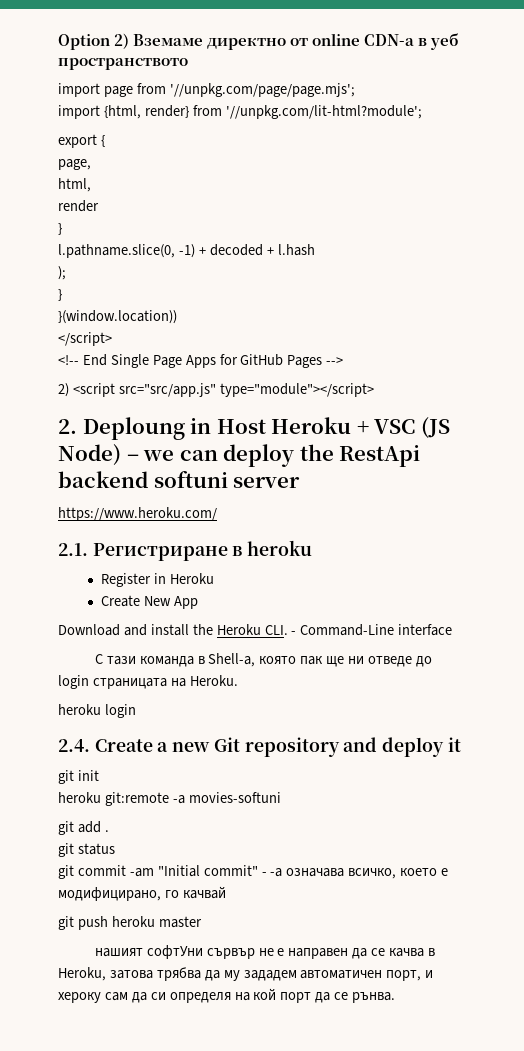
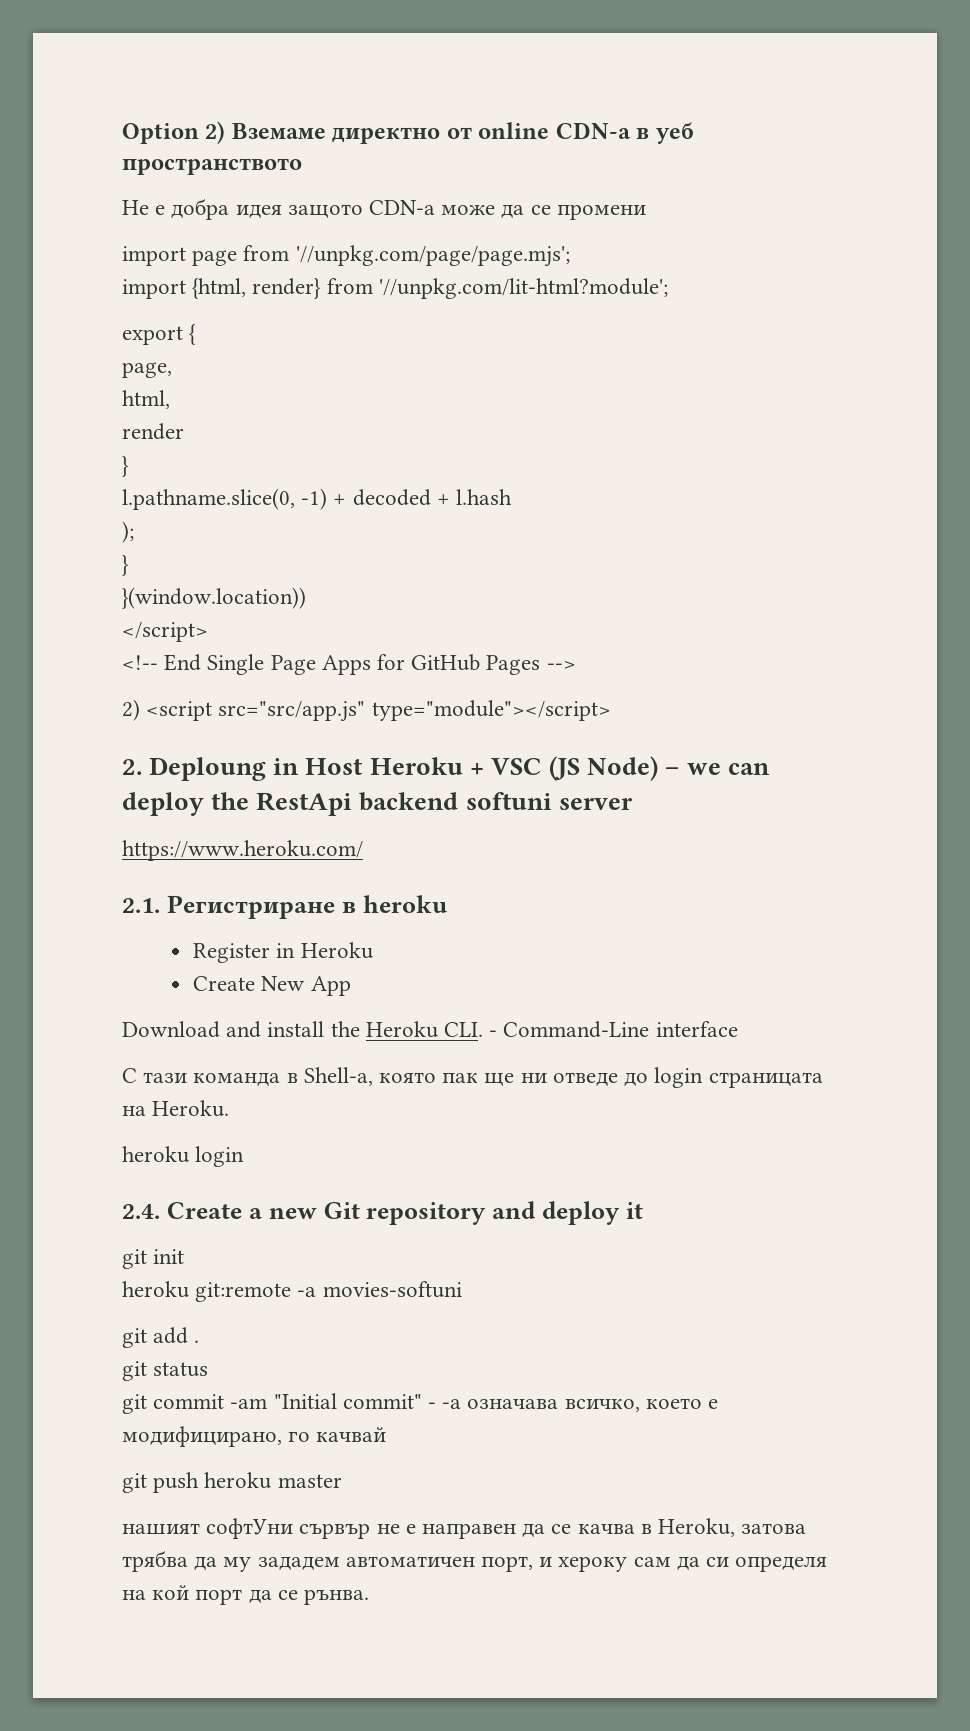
+ Не е добра идея защото CDN-а може да се промени

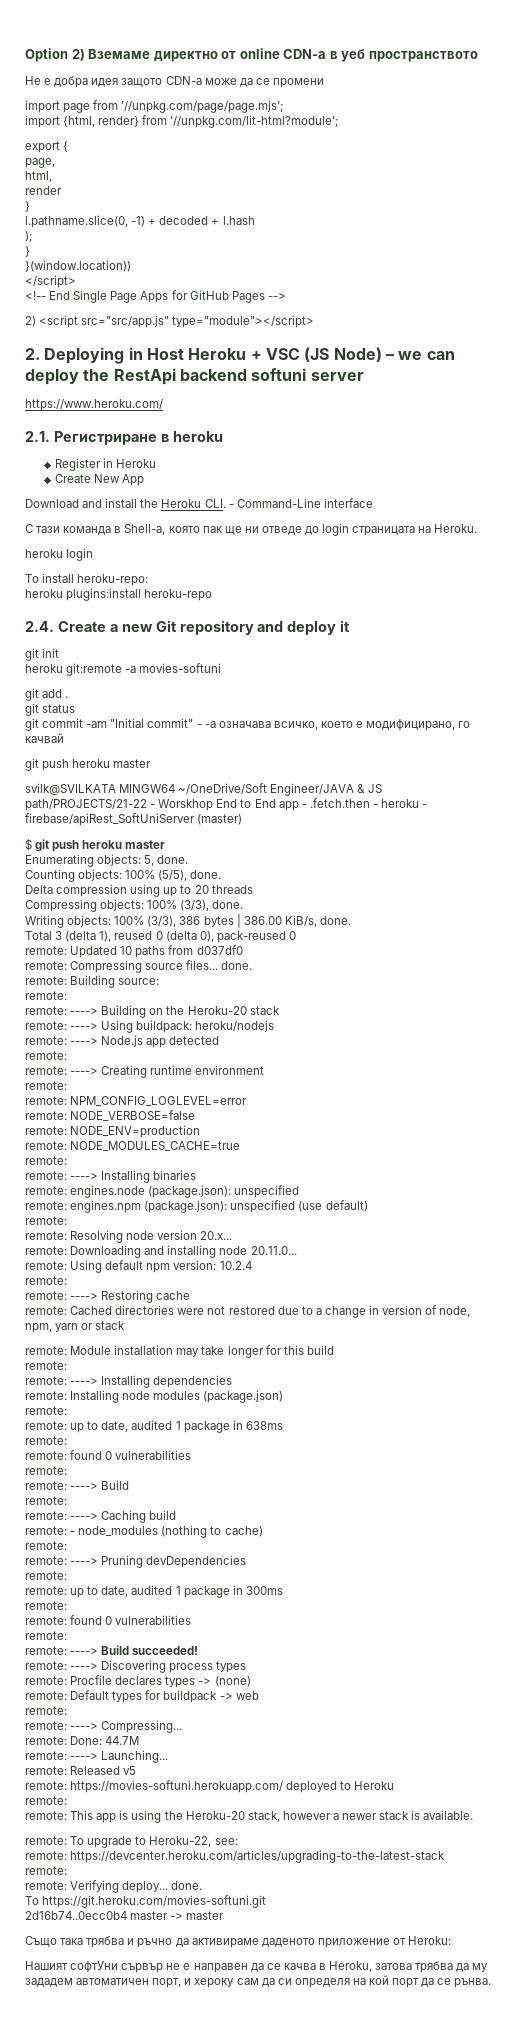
- 2. Deploung in Host Heroku + VSC (JS Node) – we can deploy the RestApi backend softuni server
+ 2. Deploying in Host Heroku + VSC (JS Node) – we can deploy the RestApi backend softuni server
+ To install heroku-repo:
+ heroku plugins:install heroku-repo
- нашият софтУни сървър не е направен да се качва в Heroku, затова трябва да му зададем автоматичен порт, и хероку сам да си определя на кой порт да се рънва.
+ svilk@SVILKATA MINGW64 ~/OneDrive/Soft Engineer/JAVA & JS path/PROJECTS/21-22 - Worskhop End to End app - .fetch.then - heroku - firebase/apiRest_SoftUniServer (master)
+ $ git push heroku master
+ Enumerating objects: 5, done.
+ Counting objects: 100% (5/5), done.
+ Delta compression using up to 20 threads
+ Compressing objects: 100% (3/3), done.
+ Writing objects: 100% (3/3), 386 bytes | 386.00 KiB/s, done.
+ Total 3 (delta 1), reused 0 (delta 0), pack-reused 0
+ remote: Updated 10 paths from d037df0
+ remote: Compressing source files... done.
+ remote: Building source:
+ remote:
+ remote: ----> Building on the Heroku-20 stack
+ remote: ----> Using buildpack: heroku/nodejs
+ remote: ----> Node.js app detected
+ remote:
+ remote: ----> Creating runtime environment
+ remote:
+ remote: NPM_CONFIG_LOGLEVEL=error
+ remote: NODE_VERBOSE=false
+ remote: NODE_ENV=production
+ remote: NODE_MODULES_CACHE=true
+ remote:
+ remote: ----> Installing binaries
+ remote: engines.node (package.json): unspecified
+ remote: engines.npm (package.json): unspecified (use default)
+ remote:
+ remote: Resolving node version 20.x...
+ remote: Downloading and installing node 20.11.0...
+ remote: Using default npm version: 10.2.4
+ remote:
+ remote: ----> Restoring cache
+ remote: Cached directories were not restored due to a change in version of node, npm, yarn or stack
+ remote: Module installation may take longer for this build
+ remote:
+ remote: ----> Installing dependencies
+ remote: Installing node modules (package.json)
+ remote:
+ remote: up to date, audited 1 package in 638ms
+ remote:
+ remote: found 0 vulnerabilities
+ remote:
+ remote: ----> Build
+ remote:
+ remote: ----> Caching build
+ remote: - node_modules (nothing to cache)
+ remote:
+ remote: ----> Pruning devDependencies
+ remote:
+ remote: up to date, audited 1 package in 300ms
+ remote:
+ remote: found 0 vulnerabilities
+ remote:
+ remote: ----> Build succeeded!
+ remote: ----> Discovering process types
+ remote: Procfile declares types -> (none)
+ remote: Default types for buildpack -> web
+ remote:
+ remote: ----> Compressing...
+ remote: Done: 44.7M
+ remote: ----> Launching...
+ remote: Released v5
+ remote: https://movies-softuni.herokuapp.com/ deployed to Heroku
+ remote:
+ remote: This app is using the Heroku-20 stack, however a newer stack is available.
+ remote: To upgrade to Heroku-22, see:
+ remote: https://devcenter.heroku.com/articles/upgrading-to-the-latest-stack
+ remote:
+ remote: Verifying deploy... done.
+ To https://git.heroku.com/movies-softuni.git
+ 2d16b74..0ecc0b4 master -> master
+ Също така трябва и ръчно да активираме даденото приложение от Heroku:
+ Нашият софтУни сървър не е направен да се качва в Heroku, затова трябва да му зададем автоматичен порт, и хероку сам да си определя на кой порт да се рънва.

